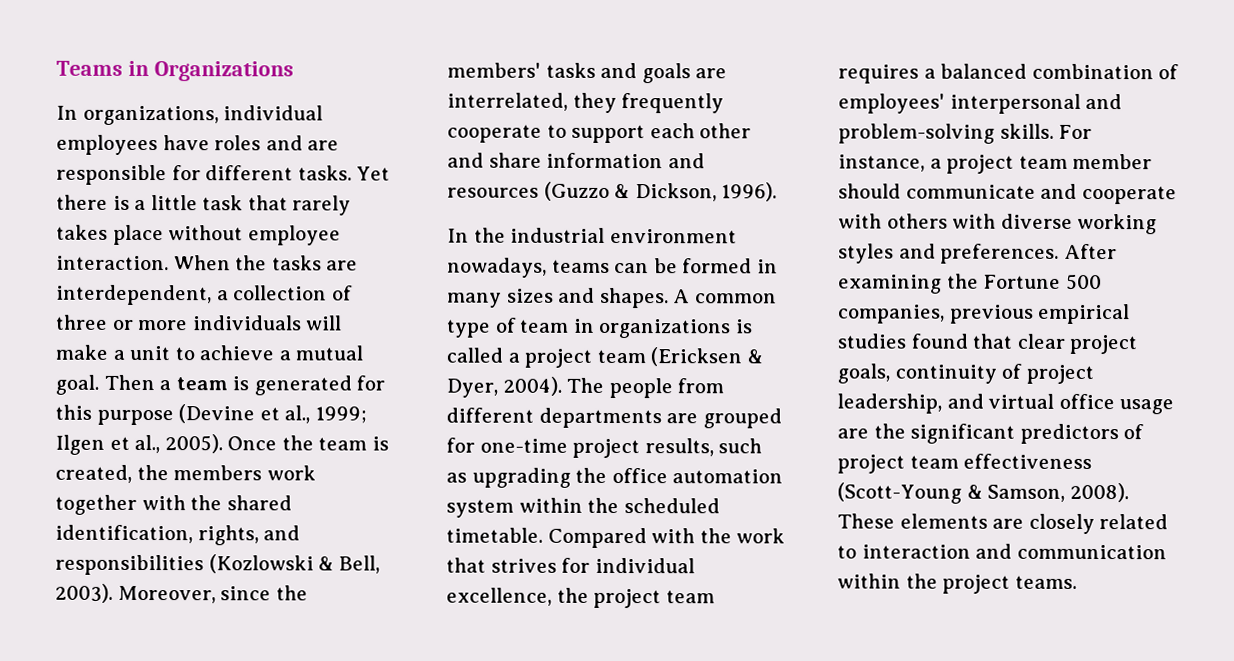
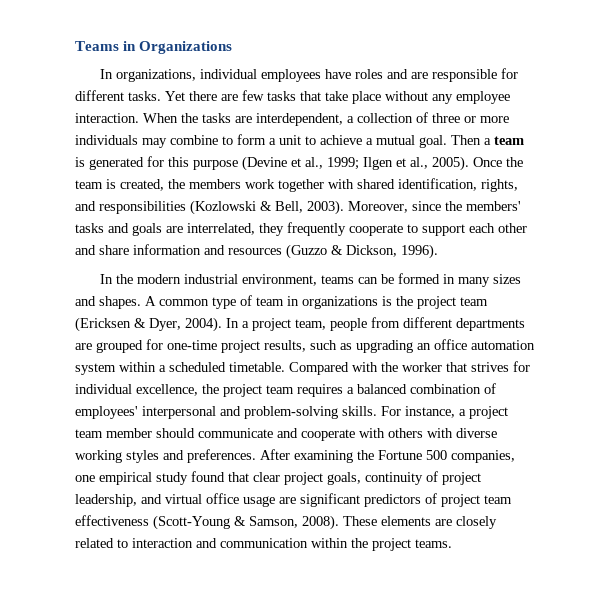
- Yet there is a little task that rarely takes place without employee interaction.
+ Yet there are few tasks that take place without any employee interaction.
- When the tasks are interdependent, a collection of three or more individuals will make a unit to achieve a mutual goal.
+ When the tasks are interdependent, a collection of three or more individuals may combine to form a unit to achieve a mutual goal.
- Once the team is created, the members work together with the shared identification, rights, and responsibilities (Kozlowski & Bell, 2003).
+ Once the team is created, the members work together with shared identification, rights, and responsibilities (Kozlowski & Bell, 2003).
- In the industrial environment nowadays, teams can be formed in many sizes and shapes.
+ In the modern industrial environment, teams can be formed in many sizes and shapes.
- A common type of team in organizations is called a project team (Ericksen & Dyer, 2004).
+ A common type of team in organizations is the project team (Ericksen & Dyer, 2004).
- The people from different departments are grouped for one-time project results, such as upgrading the office automation system within the scheduled timetable.
+ In a project team, people from different departments are grouped for one-time project results, such as upgrading an office automation system within a scheduled timetable.
- Compared with the work that strives for individual excellence, the project team requires a balanced combination of employees' interpersonal and problem-solving skills.
+ Compared with the worker that strives for individual excellence, the project team requires a balanced combination of employees' interpersonal and problem-solving skills.
- After examining the Fortune 500 companies, previous empirical studies found that clear project goals, continuity of project leadership, and virtual office usage are the significant predictors of project team effectiveness (Scott-Young & Samson, 2008).
+ After examining the Fortune 500 companies, one empirical study found that clear project goals, continuity of project leadership, and virtual office usage are significant predictors of project team effectiveness (Scott-Young & Samson, 2008).

